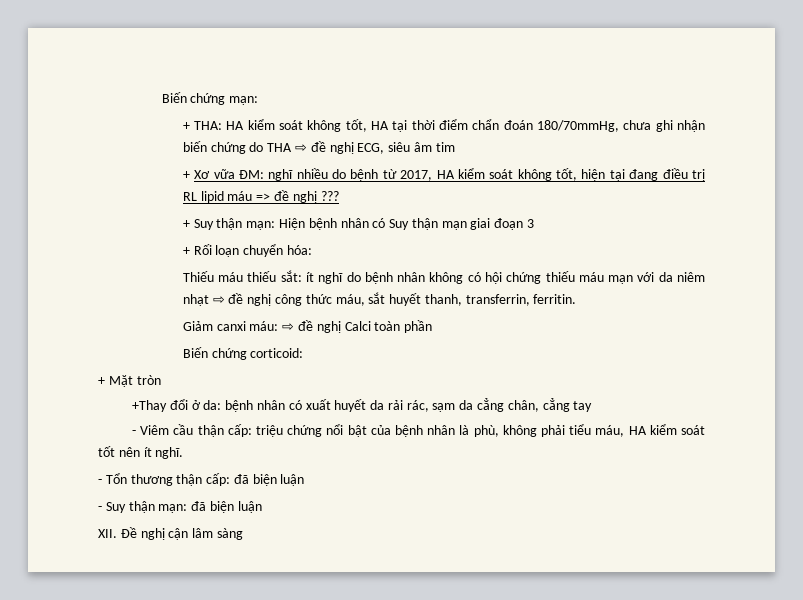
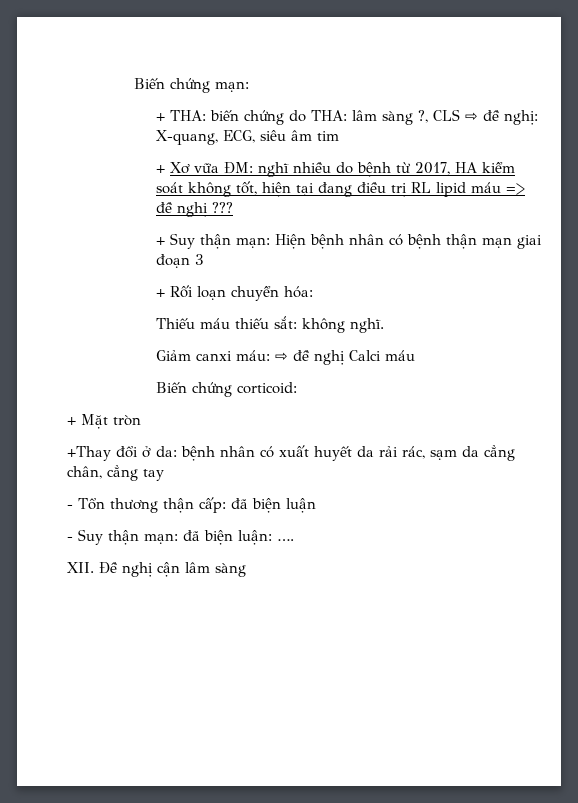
- + THA: HA kiểm soát không tốt, HA tại thời điểm chẩn đoán 180/70mmHg, chưa ghi nhận biến chứng do THA ⇨ đề nghị ECG, siêu âm tim
+ + THA: biến chứng do THA: lâm sàng ?, CLS ⇨ đề nghị: X-quang, ECG, siêu âm tim
- + Suy thận mạn: Hiện bệnh nhân có Suy thận mạn giai đoạn 3
+ + Suy thận mạn: Hiện bệnh nhân có bệnh thận mạn giai đoạn 3
- Thiếu máu thiếu sắt: ít nghĩ do bệnh nhân không có hội chứng thiếu máu mạn với da niêm nhạt ⇨ đề nghị công thức máu, sắt huyết thanh, transferrin, ferritin.
+ Thiếu máu thiếu sắt: không nghĩ.
- Giảm canxi máu: ⇨ đề nghị Calci toàn phần
+ Giảm canxi máu: ⇨ đề nghị Calci máu
- - Viêm cầu thận cấp: triệu chứng nổi bật của bệnh nhân là phù, không phải tiểu máu, HA kiểm soát tốt nên ít nghĩ.
- - Suy thận mạn: đã biện luận
+ - Suy thận mạn: đã biện luận: ….

